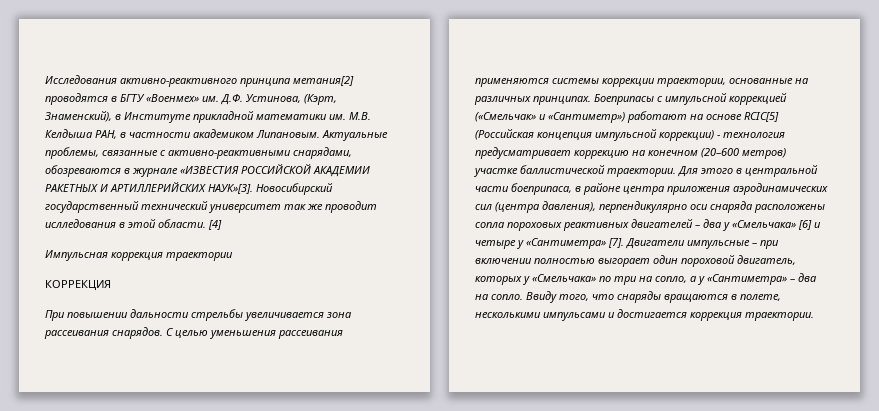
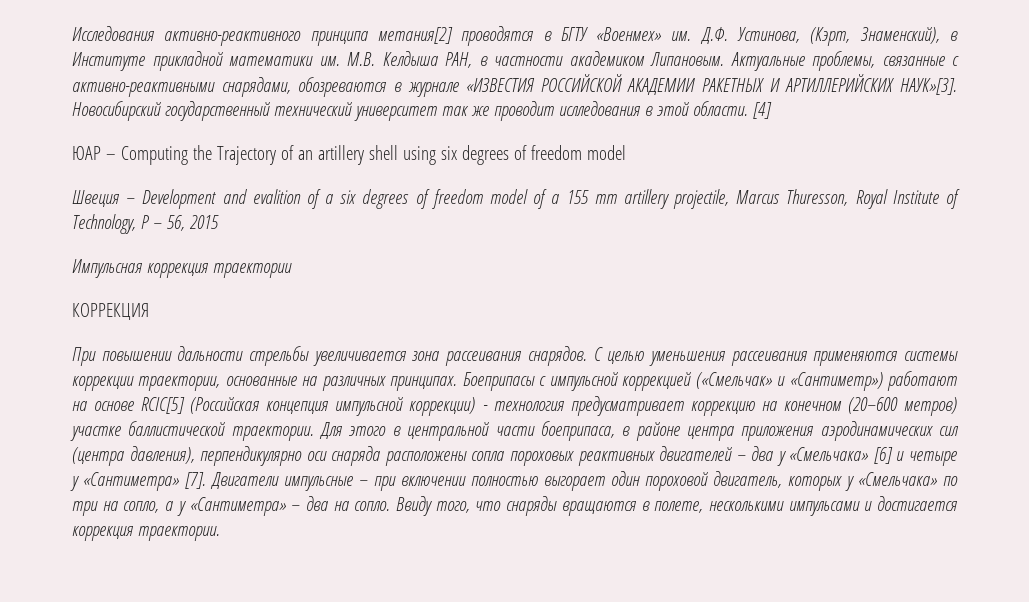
+ ЮАР – Computing the Trajectory of an artillery shell using six degrees of freedom model
+ Швеция – Development and evalition of a six degrees of freedom model of a 155 mm artillery projectile, Marcus Thuresson, Royal Institute of Technology, P – 56, 2015

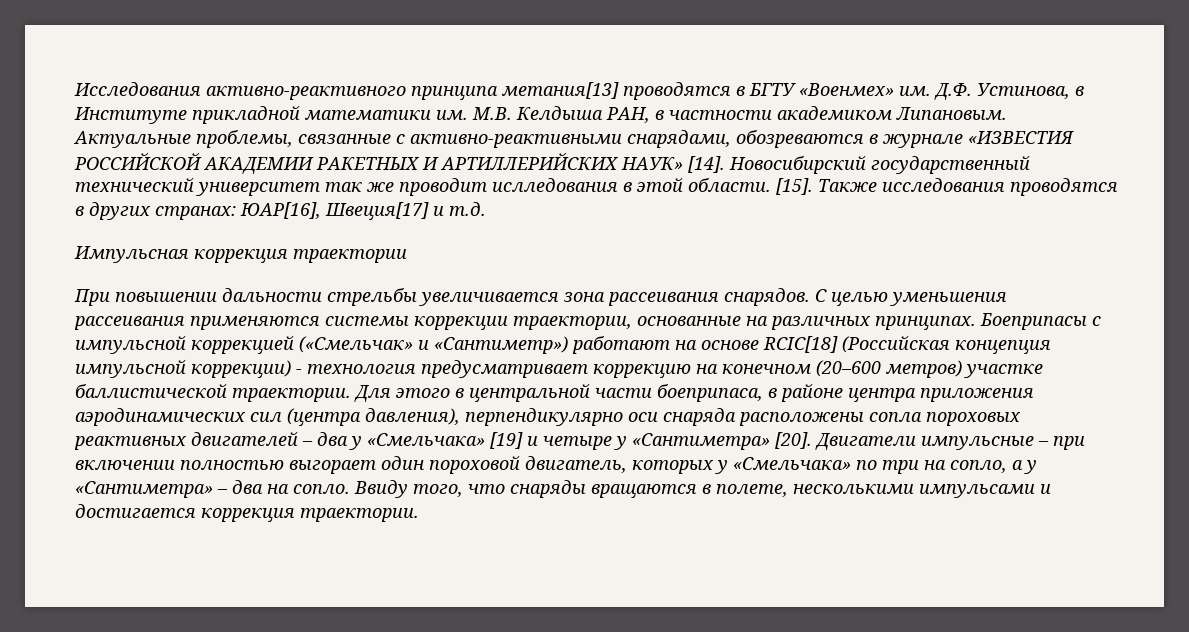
- Исследования активно-реактивного принципа метания[2] проводятся в БГТУ «Военмех» им. Д.Ф. Устинова, (Кэрт, Знаменский), в Институте прикладной математики им. М.В. Келдыша РАН, в частности академиком Липановым.
+ Исследования активно-реактивного принципа метания[13] проводятся в БГТУ «Военмех» им. Д.Ф. Устинова, в Институте прикладной математики им. М.В. Келдыша РАН, в частности академиком Липановым.
- Актуальные проблемы, связанные с активно-реактивными снарядами, обозреваются в журнале «ИЗВЕСТИЯ РОССИЙСКОЙ АКАДЕМИИ РАКЕТНЫХ И АРТИЛЛЕРИЙСКИХ НАУК»[3].
+ Актуальные проблемы, связанные с активно-реактивными снарядами, обозреваются в журнале «ИЗВЕСТИЯ РОССИЙСКОЙ АКАДЕМИИ РАКЕТНЫХ И АРТИЛЛЕРИЙСКИХ НАУК» [14].
- [4]
- ЮАР – Computing the Trajectory of an artillery shell using six degrees of freedom model
- Швеция – Development and evalition of a six degrees of freedom model of a 155 mm artillery projectile, Marcus Thuresson, Royal Institute of Technology, P – 56, 2015
+ [15]. Также исследования проводятся в других странах: ЮАР[16], Швеция[17] и т.д.
- КОРРЕКЦИЯ
- Боеприпасы с импульсной коррекцией («Смельчак» и «Сантиметр») работают на основе RCIC[5] (Российская концепция импульсной коррекции) - технология предусматривает коррекцию на конечном (20–600 метров) участке баллистической траектории.
+ Боеприпасы с импульсной коррекцией («Смельчак» и «Сантиметр») работают на основе RCIC[18] (Российская концепция импульсной коррекции) - технология предусматривает коррекцию на конечном (20–600 метров) участке баллистической траектории.
- Для этого в центральной части боеприпаса, в районе центра приложения аэродинамических сил (центра давления), перпендикулярно оси снаряда расположены сопла пороховых реактивных двигателей – два у «Смельчака» [6] и четыре у «Сантиметра» [7].
+ Для этого в центральной части боеприпаса, в районе центра приложения аэродинамических сил (центра давления), перпендикулярно оси снаряда расположены сопла пороховых реактивных двигателей – два у «Смельчака» [19] и четыре у «Сантиметра» [20].

